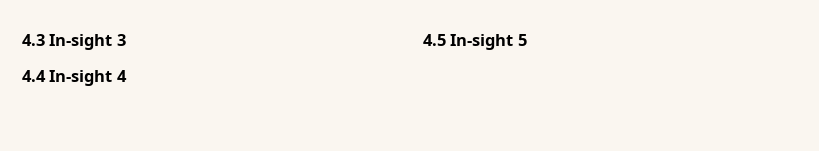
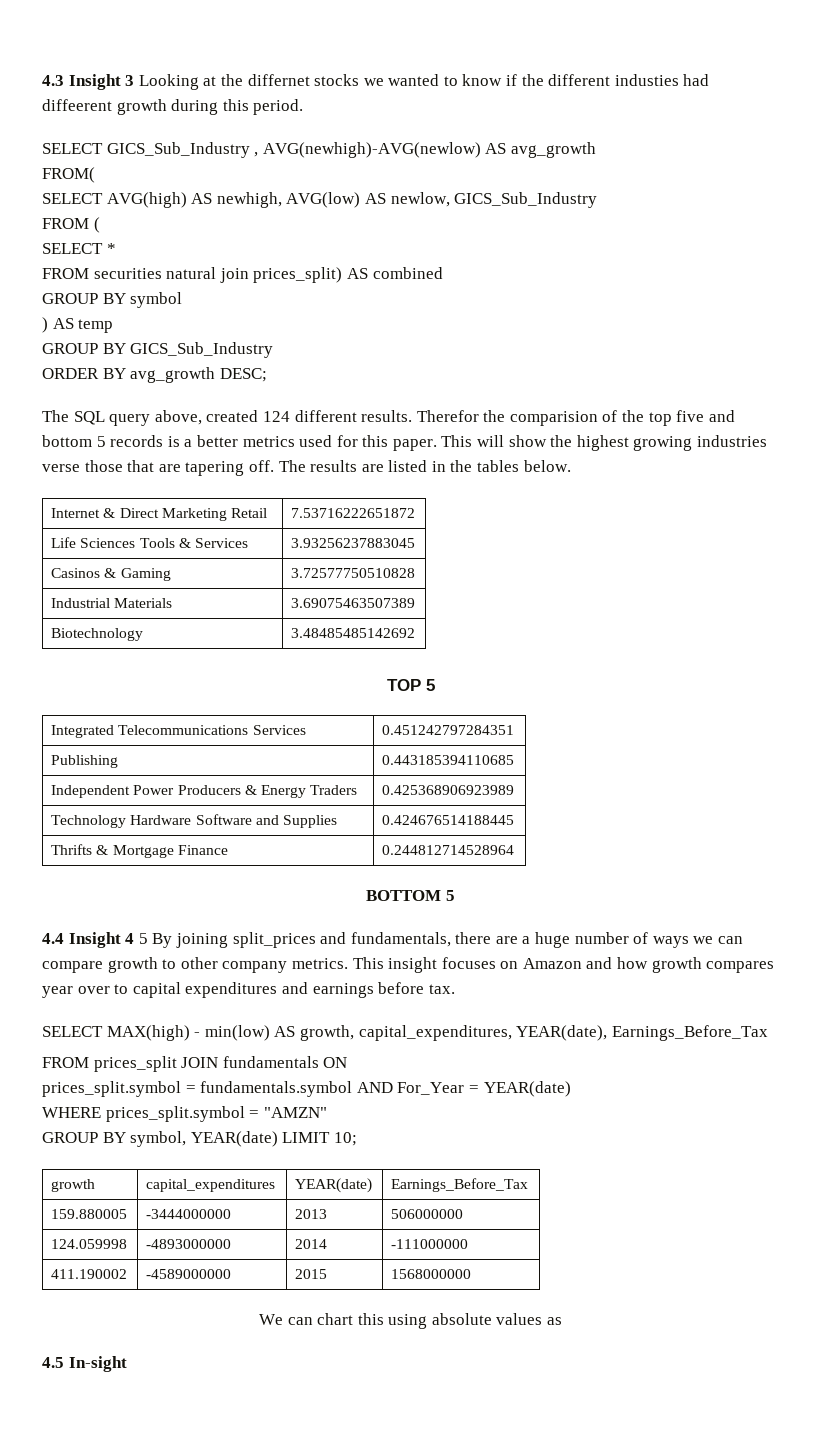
- 4.3 In-sight 3
+ 4.3 Insight 3 Looking at the differnet stocks we wanted to know if the different industies had diffeerent growth during this period.
+ SELECT GICS_Sub_Industry , AVG(newhigh)-AVG(newlow) AS avg_growth
+ FROM(
+ SELECT AVG(high) AS newhigh, AVG(low) AS newlow, GICS_Sub_Industry
+ FROM (
+ SELECT *
+ FROM securities natural join prices_split) AS combined
+ GROUP BY symbol
+ ) AS temp
+ GROUP BY GICS_Sub_Industry
+ ORDER BY avg_growth DESC;
+ The SQL query above, created 124 different results. Therefor the comparision of the top five and bottom 5 records is a better metrics used for this paper. This will show the highest growing industries verse those that are tapering off. The results are listed in the tables below.
+ Internet & Direct Marketing Retail | 7.53716222651872
+ Life Sciences Tools & Services | 3.93256237883045
+ Casinos & Gaming | 3.72577750510828
+ Industrial Materials | 3.69075463507389
+ Biotechnology | 3.48485485142692
+ TOP 5
+ Integrated Telecommunications Services | 0.451242797284351
+ Publishing | 0.443185394110685
+ Independent Power Producers & Energy Traders | 0.425368906923989
+ Technology Hardware Software and Supplies | 0.424676514188445
+ Thrifts & Mortgage Finance | 0.244812714528964
+ BOTTOM 5
- 4.4 In-sight 4
+ 4.4 Insight 4 5 By joining split_prices and fundamentals, there are a huge number of ways we can compare growth to other company metrics. This insight focuses on Amazon and how growth compares year over to capital expenditures and earnings before tax.
+ SELECT MAX(high) - min(low) AS growth, capital_expenditures, YEAR(date), Earnings_Before_Tax
+ FROM prices_split JOIN fundamentals ON
+ prices_split.symbol = fundamentals.symbol AND For_Year = YEAR(date)
+ WHERE prices_split.symbol = "AMZN"
+ GROUP BY symbol, YEAR(date) LIMIT 10;
+ growth | capital_expenditures | YEAR(date) | Earnings_Before_Tax
+ 159.880005 | -3444000000 | 2013 | 506000000
+ 124.059998 | -4893000000 | 2014 | -111000000
+ 411.190002 | -4589000000 | 2015 | 1568000000
+ We can chart this using absolute values as
- 4.5 In-sight 5
+ 4.5 In-sight

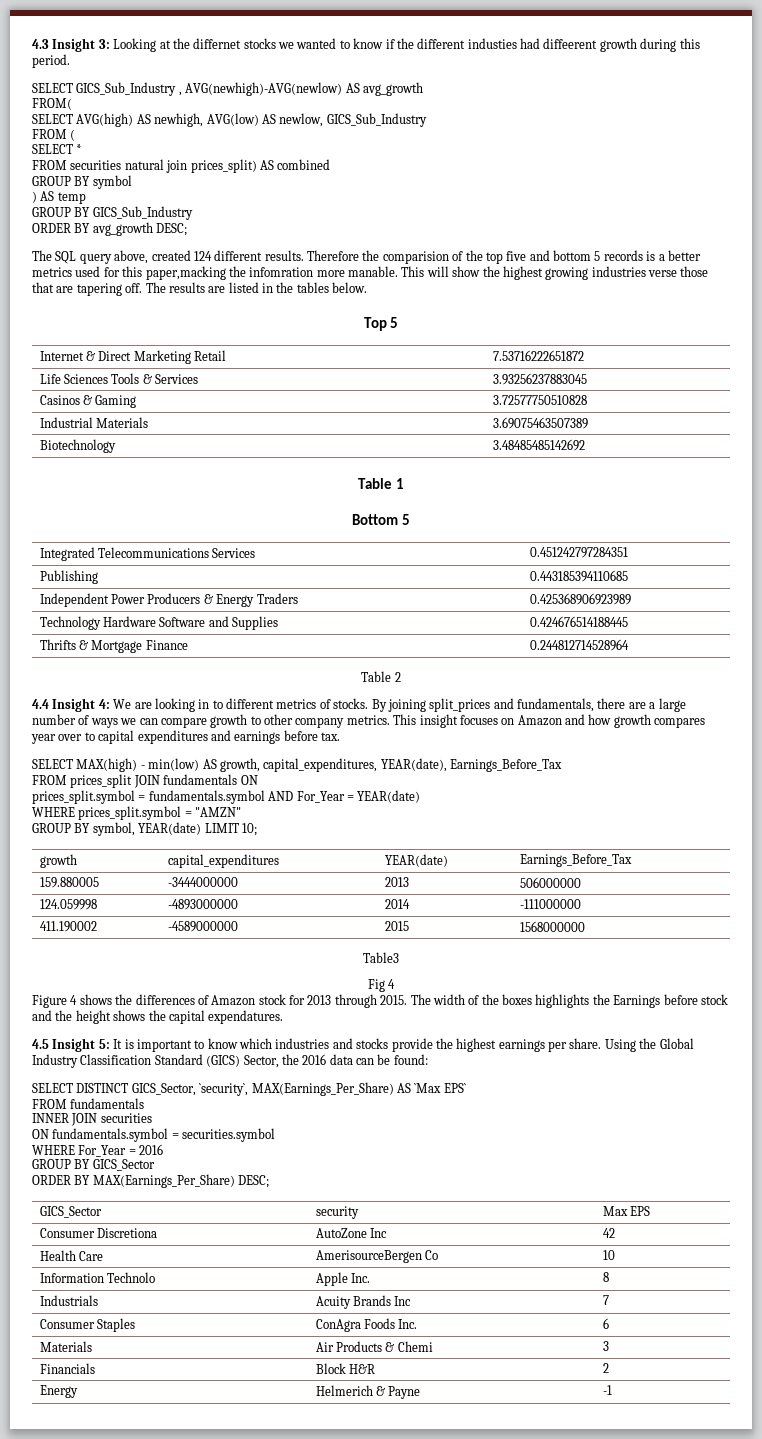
- 4.3 Insight 3 Looking at the differnet stocks we wanted to know if the different industies had diffeerent growth during this period.
+ 4.3 Insight 3: Looking at the differnet stocks we wanted to know if the different industies had diffeerent growth during this period.
- Therefor the comparision of the top five and bottom 5 records is a better metrics used for this paper.
+ Therefore the comparision of the top five and bottom 5 records is a better metrics used for this paper,macking the infomration more manable.
+ Top 5
- TOP 5
+ Table 1
+ Bottom 5
- BOTTOM 5
+ Table 2
- 4.4 Insight 4 5 By joining split_prices and fundamentals, there are a huge number of ways we can compare growth to other company metrics.
+ 4.4 Insight 4: We are looking in to different metrics of stocks. By joining split_prices and fundamentals, there are a large number of ways we can compare growth to other company metrics.
- We can chart this using absolute values as
- 4.5 In-sight
+ Table3
+ Fig 4
+ Figure 4 shows the differences of Amazon stock for 2013 through 2015. The width of the boxes highlights the Earnings before stock and the height shows the capital expendatures.
+ 4.5 Insight 5: It is important to know which industries and stocks provide the highest earnings per share. Using the Global Industry Classification Standard (GICS) Sector, the 2016 data can be found:
+ SELECT DISTINCT GICS_Sector, `security`, MAX(Earnings_Per_Share) AS `Max EPS`
+ FROM fundamentals
+ INNER JOIN securities
+ ON fundamentals.symbol = securities.symbol
+ WHERE For_Year = 2016
+ GROUP BY GICS_Sector
+ ORDER BY MAX(Earnings_Per_Share) DESC;
+ GICS_Sector | security | Max EPS
+ Consumer Discretiona | AutoZone Inc | 42
+ Health Care | AmerisourceBergen Co | 10
+ Information Technolo | Apple Inc. | 8
+ Industrials | Acuity Brands Inc | 7
+ Consumer Staples | ConAgra Foods Inc. | 6
+ Materials | Air Products & Chemi | 3
+ Financials | Block H&R | 2
+ Energy | Helmerich & Payne | -1

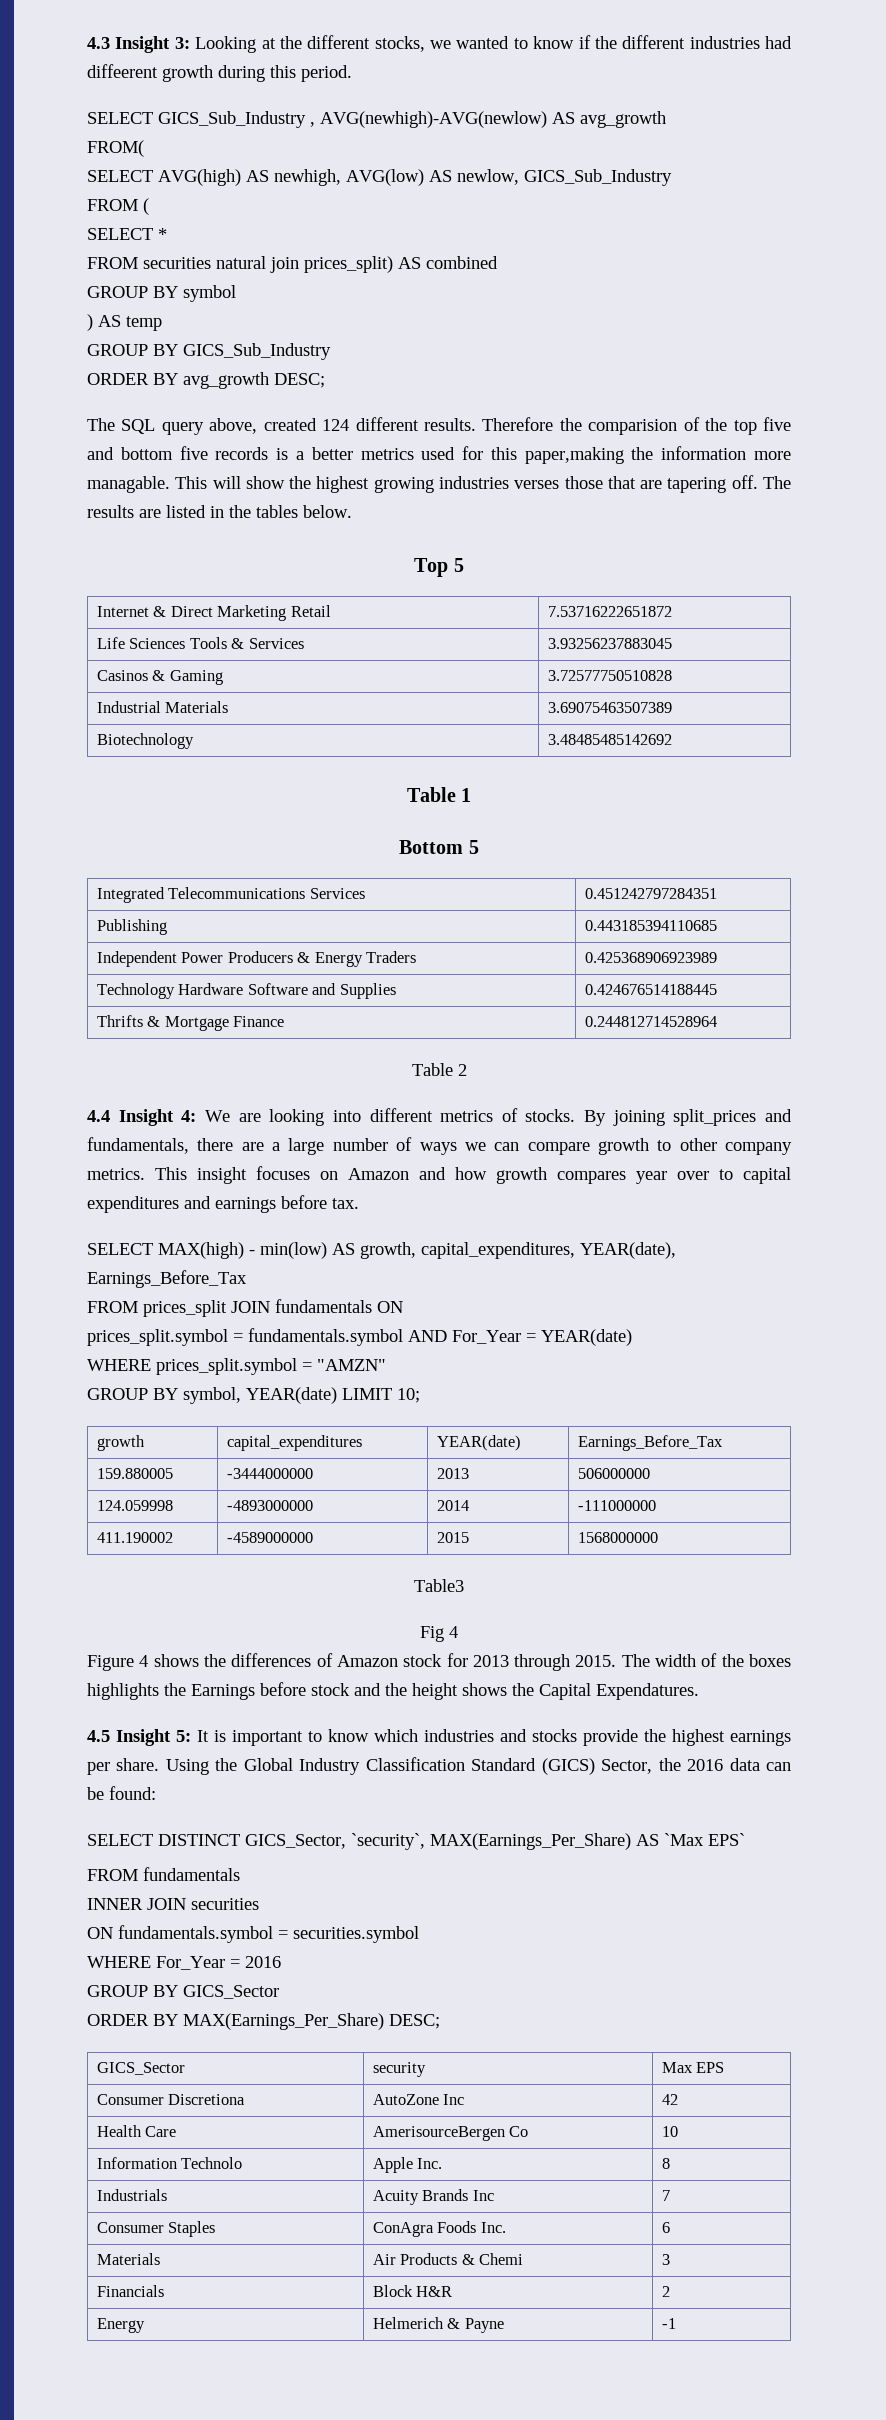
- 4.3 Insight 3: Looking at the differnet stocks we wanted to know if the different industies had diffeerent growth during this period.
+ 4.3 Insight 3: Looking at the different stocks, we wanted to know if the different industries had diffeerent growth during this period.
- Therefore the comparision of the top five and bottom 5 records is a better metrics used for this paper,macking the infomration more manable.
+ Therefore the comparision of the top five and bottom five records is a better metrics used for this paper,making the information more managable.
- This will show the highest growing industries verse those that are tapering off.
+ This will show the highest growing industries verses those that are tapering off.
- 4.4 Insight 4: We are looking in to different metrics of stocks.
+ 4.4 Insight 4: We are looking into different metrics of stocks.
- The width of the boxes highlights the Earnings before stock and the height shows the capital expendatures.
+ The width of the boxes highlights the Earnings before stock and the height shows the Capital Expendatures.

